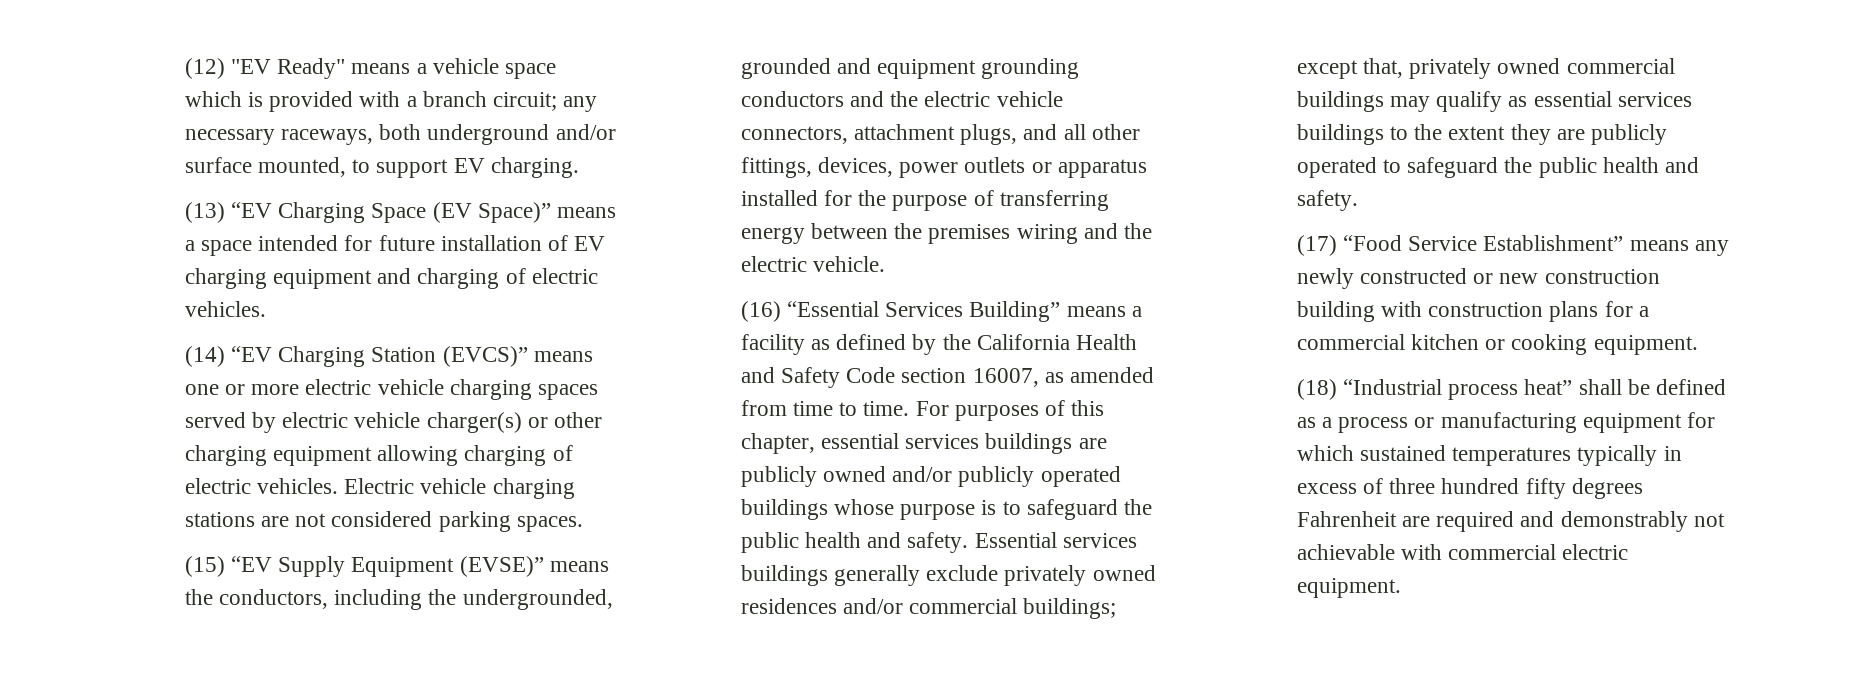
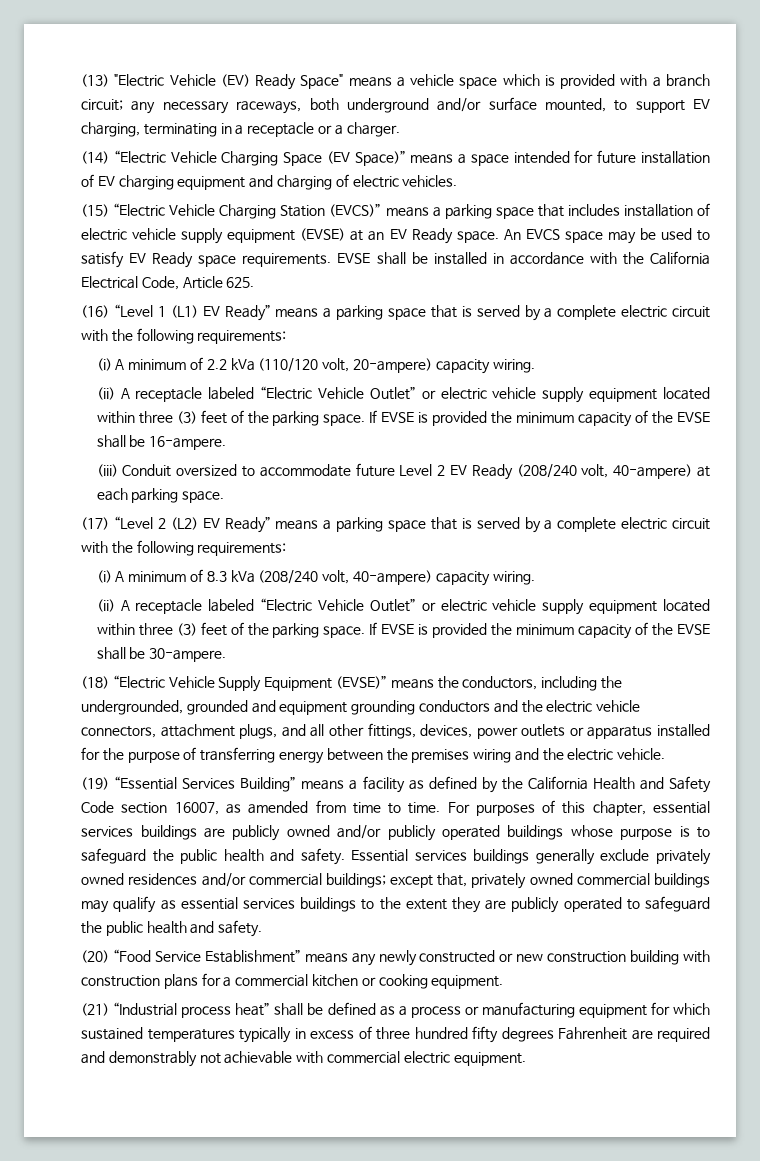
- (12) "EV Ready" means a vehicle space which is provided with a branch circuit; any necessary raceways, both underground and/or surface mounted, to support EV charging.
- (13) “EV Charging Space (EV Space)” means a space intended for future installation of EV charging equipment and charging of electric vehicles.
+ (13) "Electric Vehicle (EV) Ready Space" means a vehicle space which is provided with a branch circuit; any necessary raceways, both underground and/or surface mounted, to support EV charging, terminating in a receptacle or a charger.
+ (14) “Electric Vehicle Charging Space (EV Space)” means a space intended for future installation of EV charging equipment and charging of electric vehicles.
- (14) “EV Charging Station (EVCS)” means one or more electric vehicle charging spaces served by electric vehicle charger(s) or other charging equipment allowing charging of electric vehicles. Electric vehicle charging stations are not considered parking spaces.
- (15) “EV Supply Equipment (EVSE)” means the conductors, including the undergrounded, grounded and equipment grounding conductors and the electric vehicle connectors, attachment plugs, and all other fittings, devices, power outlets or apparatus installed for the purpose of transferring energy between the premises wiring and the electric vehicle.
+ (15) “Electric Vehicle Charging Station (EVCS)” means a parking space that includes installation of electric vehicle supply equipment (EVSE) at an EV Ready space. An EVCS space may be used to satisfy EV Ready space requirements. EVSE shall be installed in accordance with the California Electrical Code, Article 625.
+ (16) “Level 1 (L1) EV Ready” means a parking space that is served by a complete electric circuit with the following requirements:
+ (i) A minimum of 2.2 kVa (110/120 volt, 20-ampere) capacity wiring.
+ (ii) A receptacle labeled “Electric Vehicle Outlet” or electric vehicle supply equipment located within three (3) feet of the parking space. If EVSE is provided the minimum capacity of the EVSE shall be 16-ampere.
+ (iii) Conduit oversized to accommodate future Level 2 EV Ready (208/240 volt, 40-ampere) at each parking space.
+ (17) “Level 2 (L2) EV Ready” means a parking space that is served by a complete electric circuit with the following requirements:
+ (i) A minimum of 8.3 kVa (208/240 volt, 40-ampere) capacity wiring.
+ (ii) A receptacle labeled “Electric Vehicle Outlet” or electric vehicle supply equipment located within three (3) feet of the parking space. If EVSE is provided the minimum capacity of the EVSE shall be 30-ampere.
+ (18) “Electric Vehicle Supply Equipment (EVSE)” means the conductors, including the undergrounded, grounded and equipment grounding conductors and the electric vehicle connectors, attachment plugs, and all other fittings, devices, power outlets or apparatus installed for the purpose of transferring energy between the premises wiring and the electric vehicle.
- (16) “Essential Services Building” means a facility as defined by the California Health and Safety Code section 16007, as amended from time to time.
+ (19) “Essential Services Building” means a facility as defined by the California Health and Safety Code section 16007, as amended from time to time.
- (17) “Food Service Establishment” means any newly constructed or new construction building with construction plans for a commercial kitchen or cooking equipment.
+ (20) “Food Service Establishment” means any newly constructed or new construction building with construction plans for a commercial kitchen or cooking equipment.
- (18) “Industrial process heat” shall be defined as a process or manufacturing equipment for which sustained temperatures typically in excess of three hundred fifty degrees Fahrenheit are required and demonstrably not achievable with commercial electric equipment.
+ (21) “Industrial process heat” shall be defined as a process or manufacturing equipment for which sustained temperatures typically in excess of three hundred fifty degrees Fahrenheit are required and demonstrably not achievable with commercial electric equipment.

